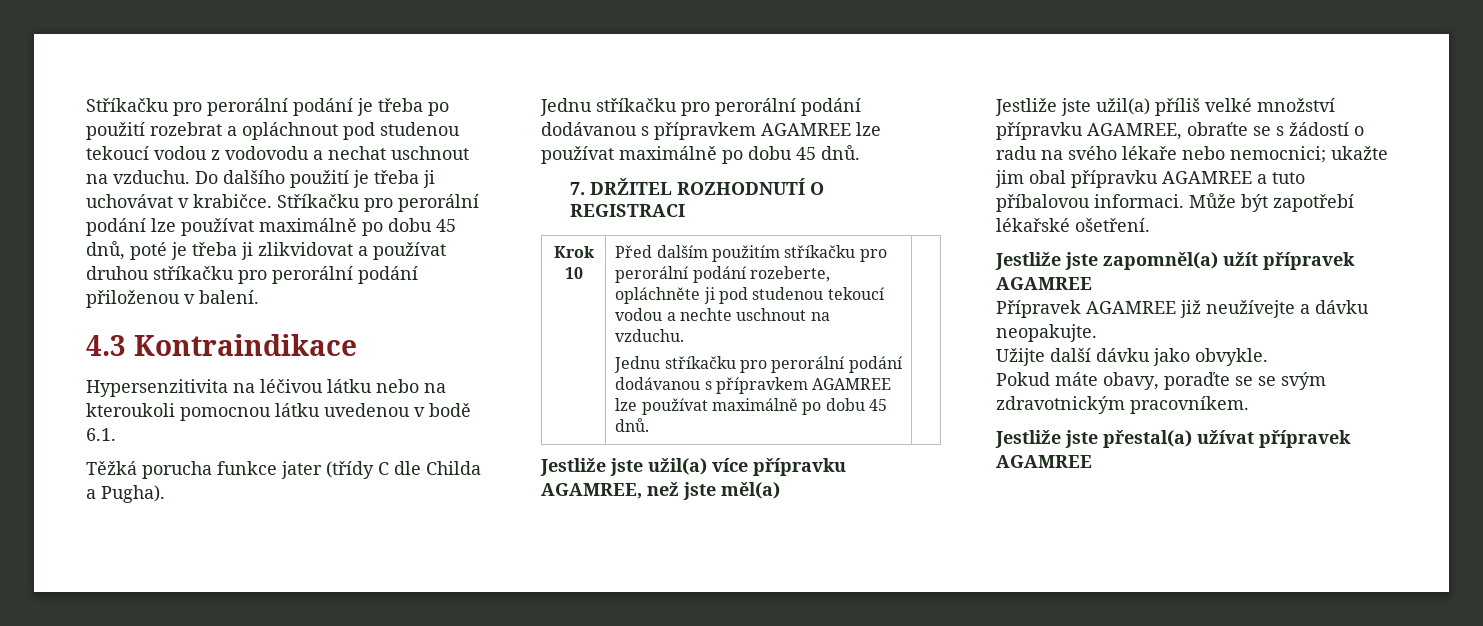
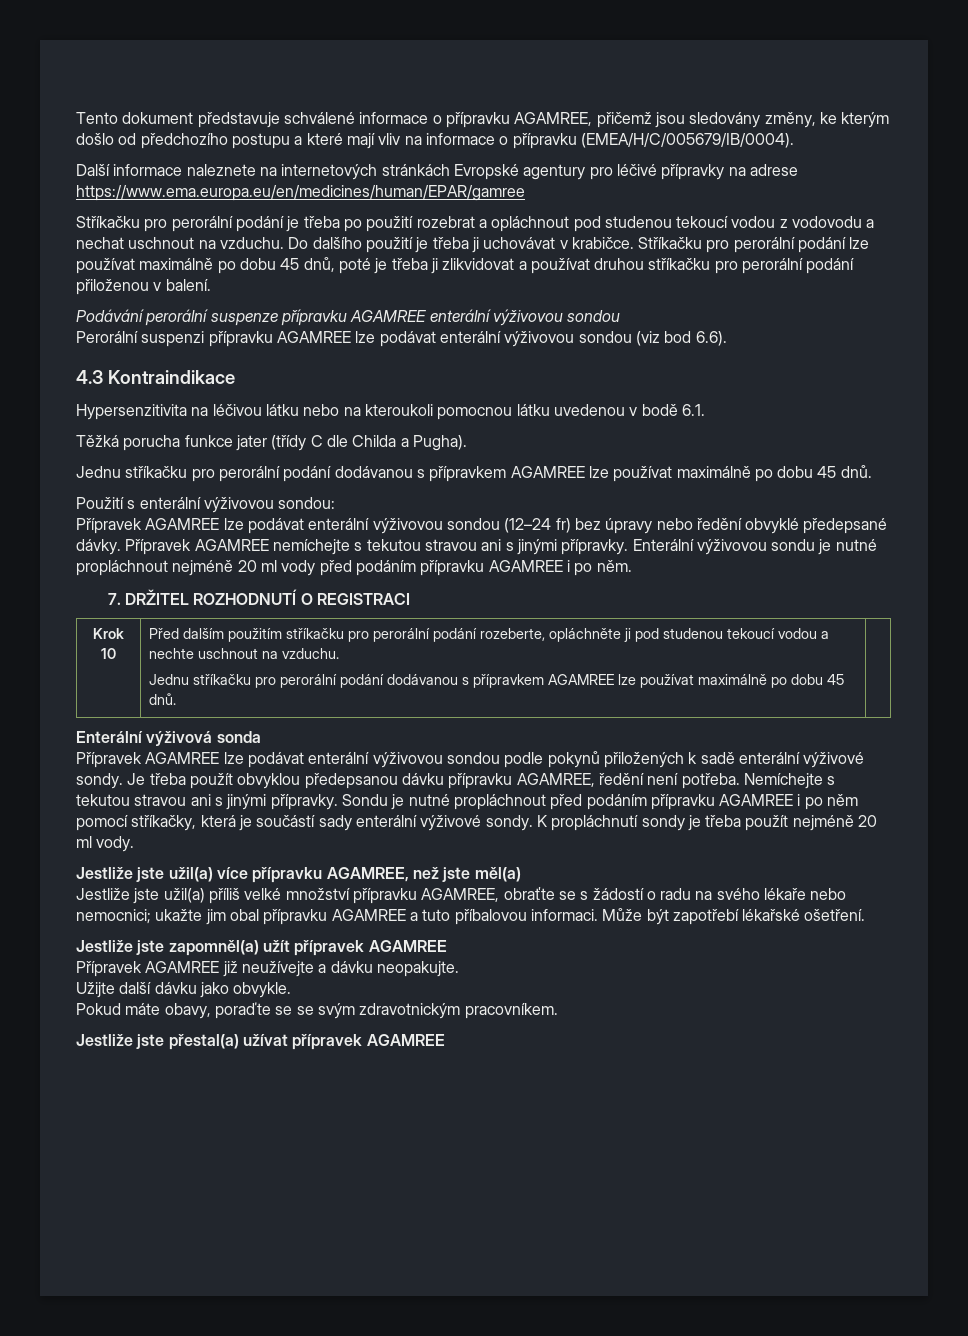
+ Tento dokument představuje schválené informace o přípravku AGAMREE, přičemž jsou sledovány změny, ke kterým došlo od předchozího postupu a které mají vliv na informace o přípravku (EMEA/H/C/005679/IB/0004).
+ Další informace naleznete na internetových stránkách Evropské agentury pro léčivé přípravky na adrese https://www.ema.europa.eu/en/medicines/human/EPAR/gamree
+ Podávání perorální suspenze přípravku AGAMREE enterální výživovou sondou
+ Perorální suspenzi přípravku AGAMREE lze podávat enterální výživovou sondou (viz bod 6.6).
+ Použití s enterální výživovou sondou:
+ Přípravek AGAMREE lze podávat enterální výživovou sondou (12–24 fr) bez úpravy nebo ředění obvyklé předepsané dávky. Přípravek AGAMREE nemíchejte s tekutou stravou ani s jinými přípravky. Enterální výživovou sondu je nutné propláchnout nejméně 20 ml vody před podáním přípravku AGAMREE i po něm.
+ Enterální výživová sonda
+ Přípravek AGAMREE lze podávat enterální výživovou sondou podle pokynů přiložených k sadě enterální výživové sondy. Je třeba použít obvyklou předepsanou dávku přípravku AGAMREE, ředění není potřeba. Nemíchejte s tekutou stravou ani s jinými přípravky. Sondu je nutné propláchnout před podáním přípravku AGAMREE i po něm pomocí stříkačky, která je součástí sady enterální výživové sondy. K propláchnutí sondy je třeba použít nejméně 20 ml vody.

